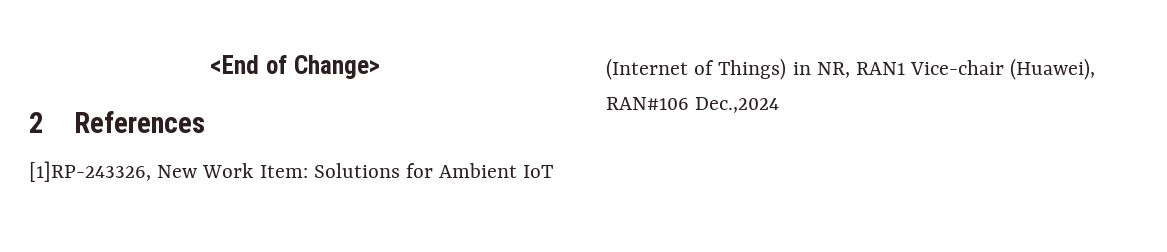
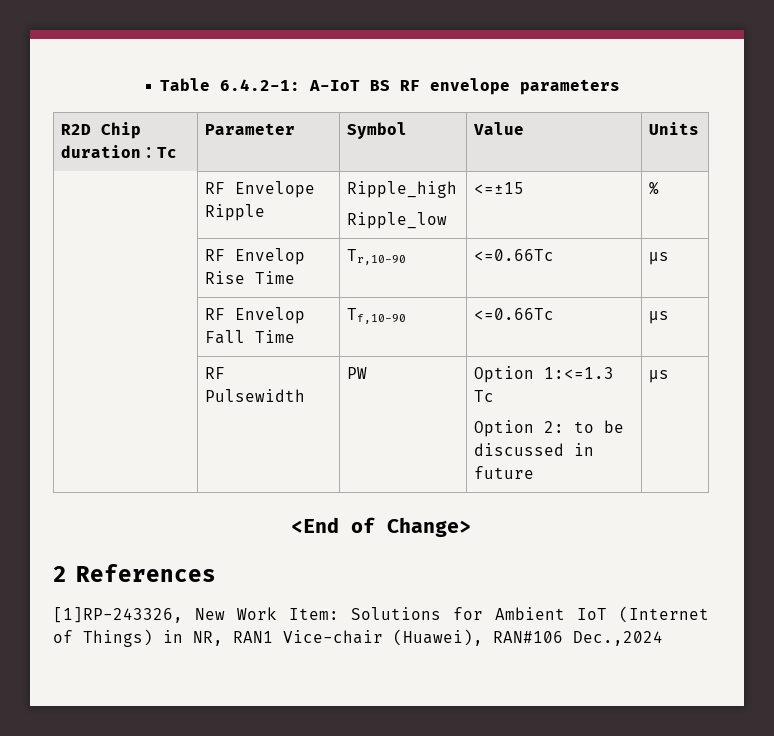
+ Table 6.4.2-1: A-IoT BS RF envelope parameters
+ R2D Chip duration：Tc | Parameter | Symbol | Value | Units
+ | RF Envelope Ripple | Ripple_high
+ Ripple_low | <=±15 | %
+ | RF Envelop Rise Time | Tr,10-90 | <=0.66Tc | µs
+ | RF Envelop Fall Time | Tf,10-90 | <=0.66Tc | µs
+ | RF Pulsewidth | PW | Option 1:<=1.3 Tc
+ Option 2: to be discussed in future | µs

